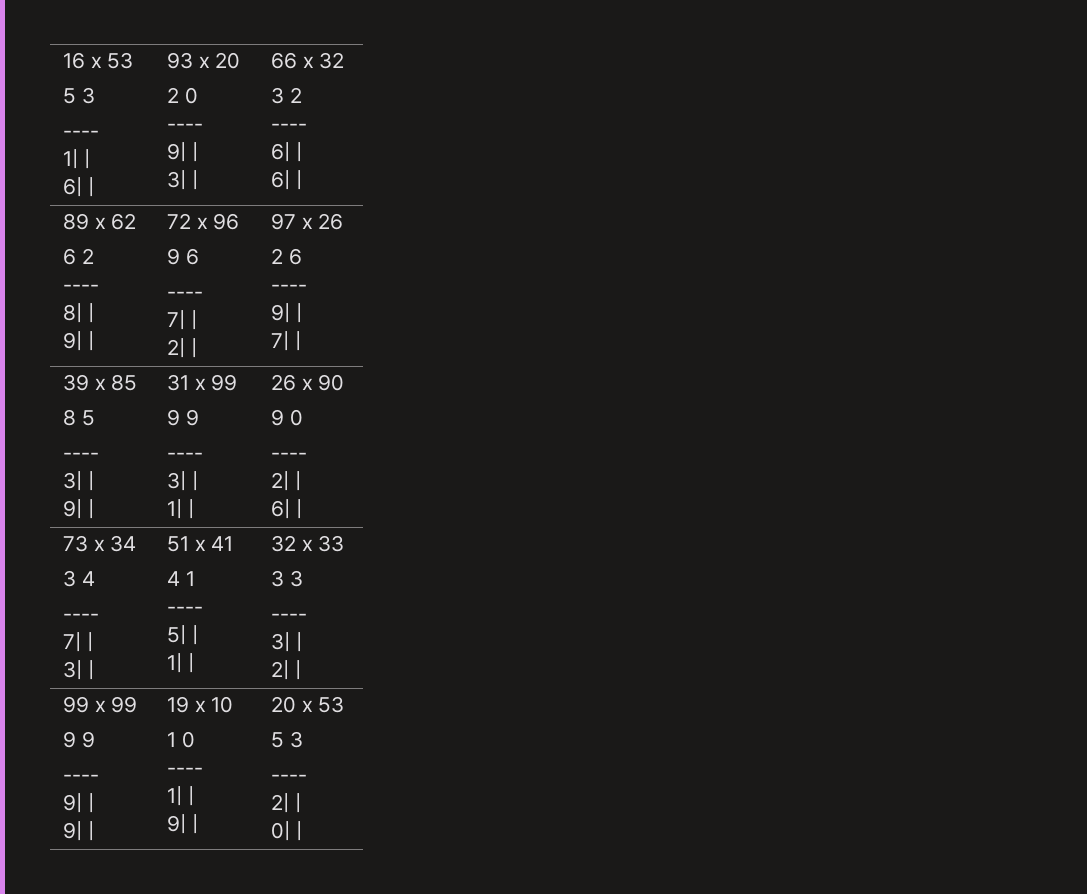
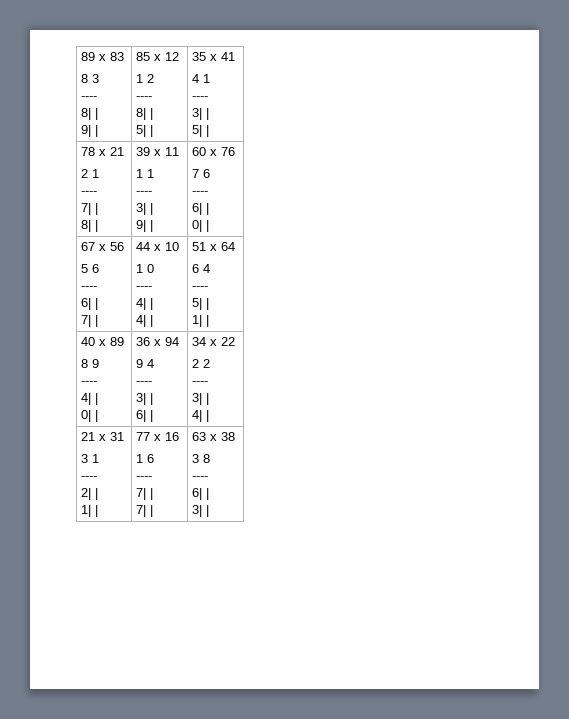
- 16 x 53
- 5 3
+ 89 x 83
+ 8 3
  ----
- 1| |
- 6| | | 93 x 20
- 2 0
+ 8| |
+ 9| | | 85 x 12
+ 1 2
  ----
- 9| |
- 3| | | 66 x 32
- 3 2
+ 8| |
+ 5| | | 35 x 41
+ 4 1
+ ----
+ 3| |
+ 5| |
+ 78 x 21
+ 2 1
+ ----
+ 7| |
+ 8| | | 39 x 11
+ 1 1
+ ----
+ 3| |
+ 9| | | 60 x 76
+ 7 6
  ----
  6| |
+ 0| |
+ 67 x 56
+ 5 6
+ ----
  6| |
- 89 x 62
- 6 2
+ 7| | | 44 x 10
+ 1 0
  ----
- 8| |
- 9| | | 72 x 96
- 9 6
+ 4| |
+ 4| | | 51 x 64
+ 6 4
+ ----
+ 5| |
+ 1| |
+ 40 x 89
+ 8 9
+ ----
+ 4| |
+ 0| | | 36 x 94
+ 9 4
+ ----
+ 3| |
+ 6| | | 34 x 22
+ 2 2
+ ----
+ 3| |
+ 4| |
+ 21 x 31
+ 3 1
+ ----
+ 2| |
+ 1| | | 77 x 16
+ 1 6
  ----
  7| |
- 2| | | 97 x 26
- 2 6
+ 7| | | 63 x 38
+ 3 8
  ----
- 9| |
- 7| |
- 39 x 85
- 8 5
- ----
+ 6| |
  3| |
- 9| | | 31 x 99
- 9 9
- ----
- 3| |
- 1| | | 26 x 90
- 9 0
- ----
- 2| |
- 6| |
- 73 x 34
- 3 4
- ----
- 7| |
- 3| | | 51 x 41
- 4 1
- ----
- 5| |
- 1| | | 32 x 33
- 3 3
- ----
- 3| |
- 2| |
- 99 x 99
- 9 9
- ----
- 9| |
- 9| | | 19 x 10
- 1 0
- ----
- 1| |
- 9| | | 20 x 53
- 5 3
- ----
- 2| |
- 0| |

